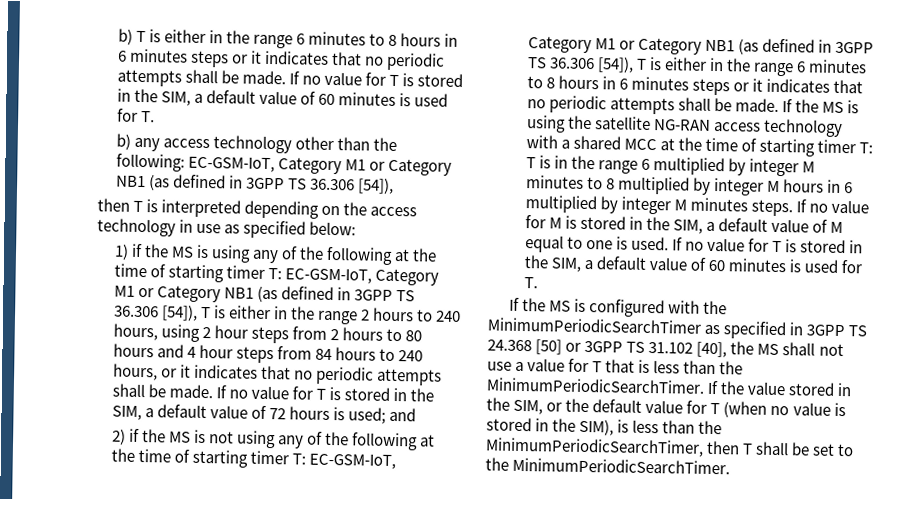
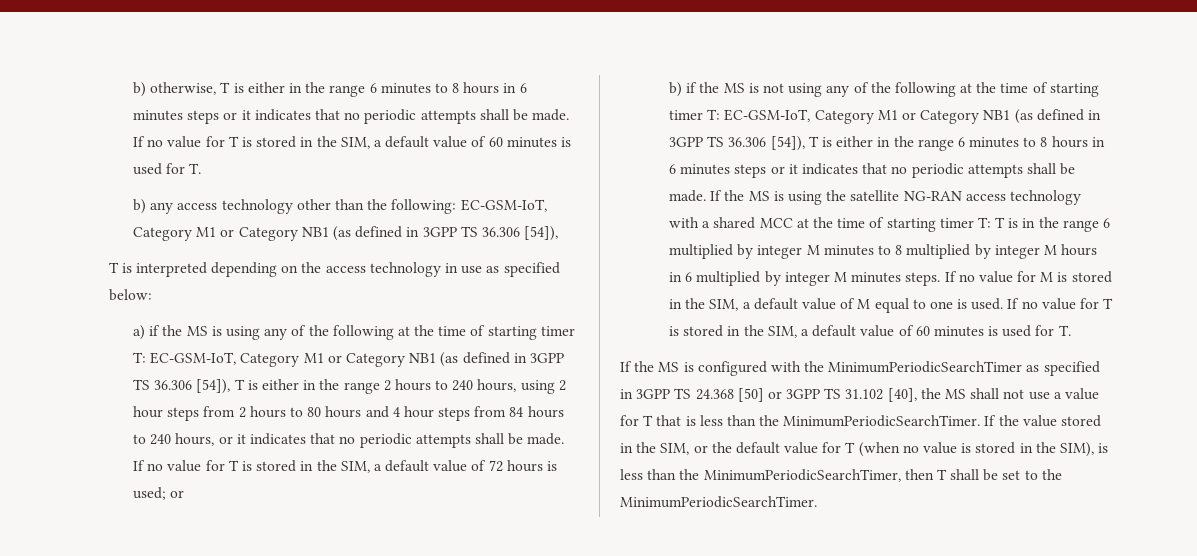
- b) T is either in the range 6 minutes to 8 hours in 6 minutes steps or it indicates that no periodic attempts shall be made.
+ b) otherwise, T is either in the range 6 minutes to 8 hours in 6 minutes steps or it indicates that no periodic attempts shall be made.
- then T is interpreted depending on the access technology in use as specified below:
+ T is interpreted depending on the access technology in use as specified below:
- 1) if the MS is using any of the following at the time of starting timer T:
+ a) if the MS is using any of the following at the time of starting timer T:
- If no value for T is stored in the SIM, a default value of 72 hours is used; and
- 2) if the MS is not using any of the following at the time of starting timer T:
+ If no value for T is stored in the SIM, a default value of 72 hours is used; or
+ b) if the MS is not using any of the following at the time of starting timer T:

